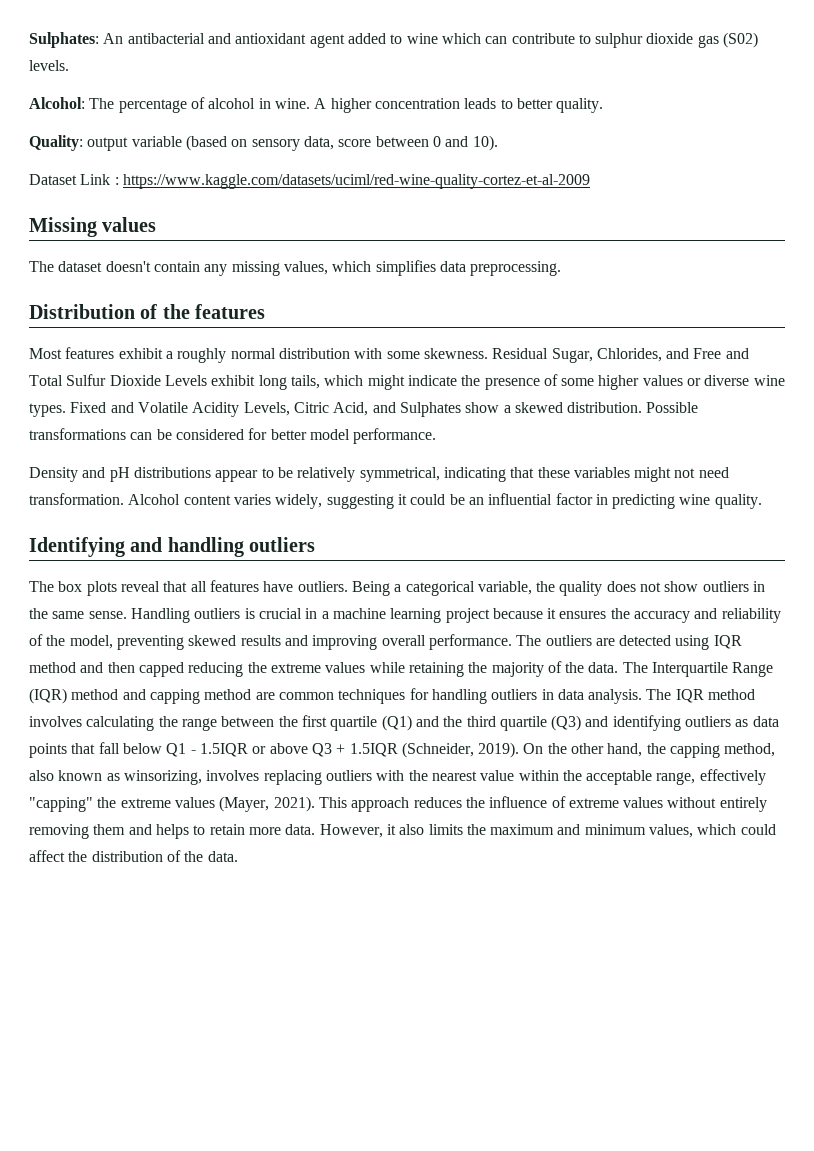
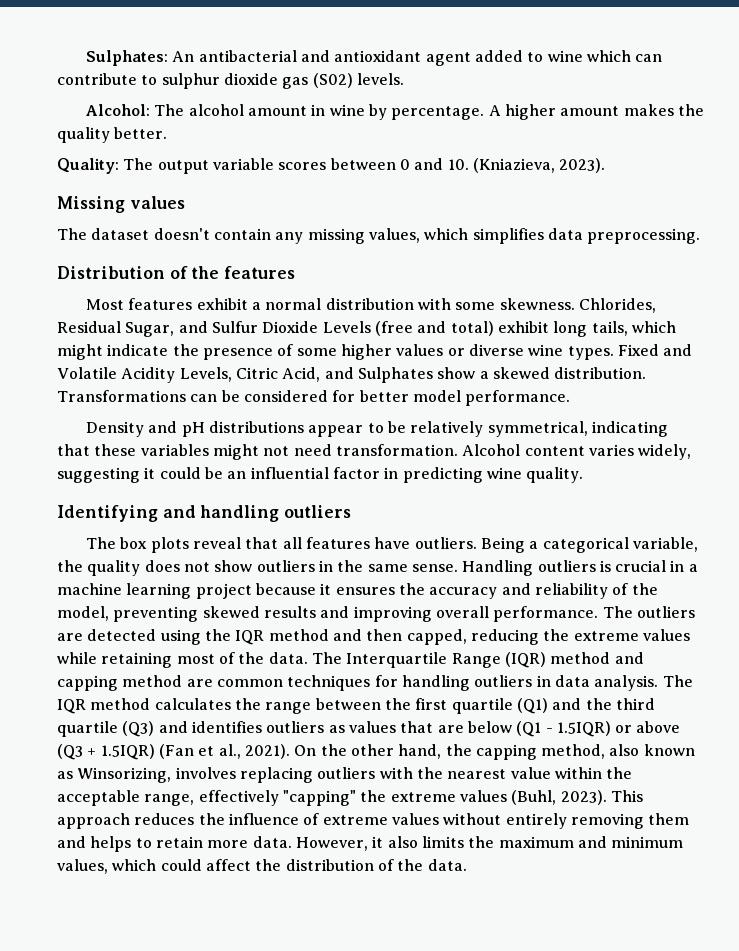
- Alcohol: The percentage of alcohol in wine. A higher concentration leads to better quality.
+ Alcohol: The alcohol amount in wine by percentage. A higher amount makes the quality better.
- Quality: output variable (based on sensory data, score between 0 and 10).
- Dataset Link : https://www.kaggle.com/datasets/uciml/red-wine-quality-cortez-et-al-2009
+ Quality: The output variable scores between 0 and 10. (Kniazieva, 2023).
- Most features exhibit a roughly normal distribution with some skewness.
+ Most features exhibit a normal distribution with some skewness.
- Residual Sugar, Chlorides, and Free and Total Sulfur Dioxide Levels exhibit long tails, which might indicate the presence of some higher values or diverse wine types.
+ Chlorides, Residual Sugar, and Sulfur Dioxide Levels (free and total) exhibit long tails, which might indicate the presence of some higher values or diverse wine types.
- Possible transformations can be considered for better model performance.
+ Transformations can be considered for better model performance.
- The outliers are detected using IQR method and then capped reducing the extreme values while retaining the majority of the data.
+ The outliers are detected using the IQR method and then capped, reducing the extreme values while retaining most of the data.
- The IQR method involves calculating the range between the first quartile (Q1) and the third quartile (Q3) and identifying outliers as data points that fall below Q1 - 1.5IQR or above Q3 + 1.5IQR (Schneider, 2019).
+ The IQR method calculates the range between the first quartile (Q1) and the third quartile (Q3) and identifies outliers as values that are below (Q1 - 1.5IQR) or above (Q3 + 1.5IQR) (Fan et al., 2021).
- On the other hand, the capping method, also known as winsorizing, involves replacing outliers with the nearest value within the acceptable range, effectively "capping" the extreme values (Mayer, 2021).
+ On the other hand, the capping method, also known as Winsorizing, involves replacing outliers with the nearest value within the acceptable range, effectively "capping" the extreme values (Buhl, 2023).

